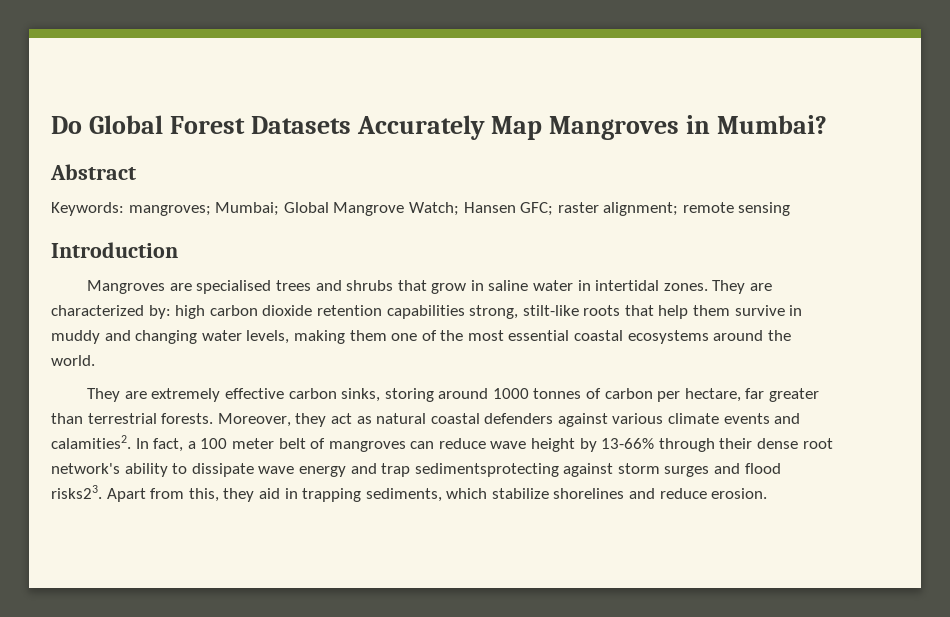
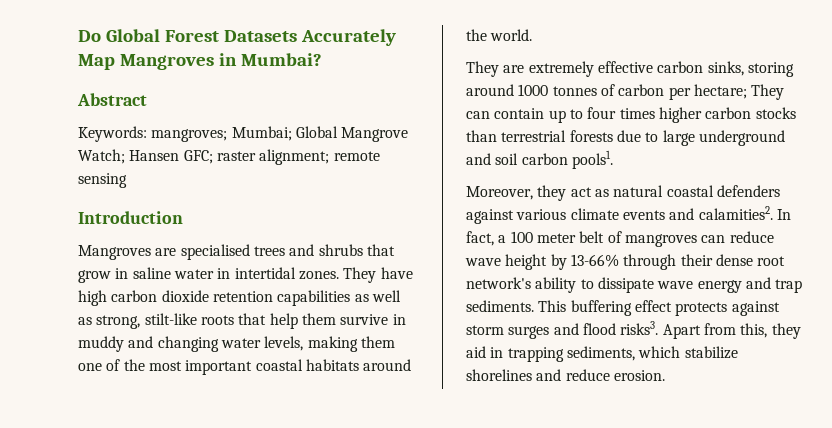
- They are characterized by: high carbon dioxide retention capabilities strong, stilt-like roots that help them survive in muddy and changing water levels, making them one of the most essential coastal ecosystems around the world.
+ They have high carbon dioxide retention capabilities as well as strong, stilt-like roots that help them survive in muddy and changing water levels, making them one of the most important coastal habitats around the world.
- They are extremely effective carbon sinks, storing around 1000 tonnes of carbon per hectare, far greater than terrestrial forests. Moreover, they act as natural coastal defenders against various climate events and calamities2.
+ They are extremely effective carbon sinks, storing around 1000 tonnes of carbon per hectare; They can contain up to four times higher carbon stocks than terrestrial forests due to large underground and soil carbon pools1.
+ Moreover, they act as natural coastal defenders against various climate events and calamities2.
- In fact, a 100 meter belt of mangroves can reduce wave height by 13-66% through their dense root network's ability to dissipate wave energy and trap sedimentsprotecting against storm surges and flood risks23.
+ In fact, a 100 meter belt of mangroves can reduce wave height by 13-66% through their dense root network's ability to dissipate wave energy and trap sediments. This buffering effect protects against storm surges and flood risks3.

